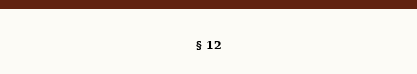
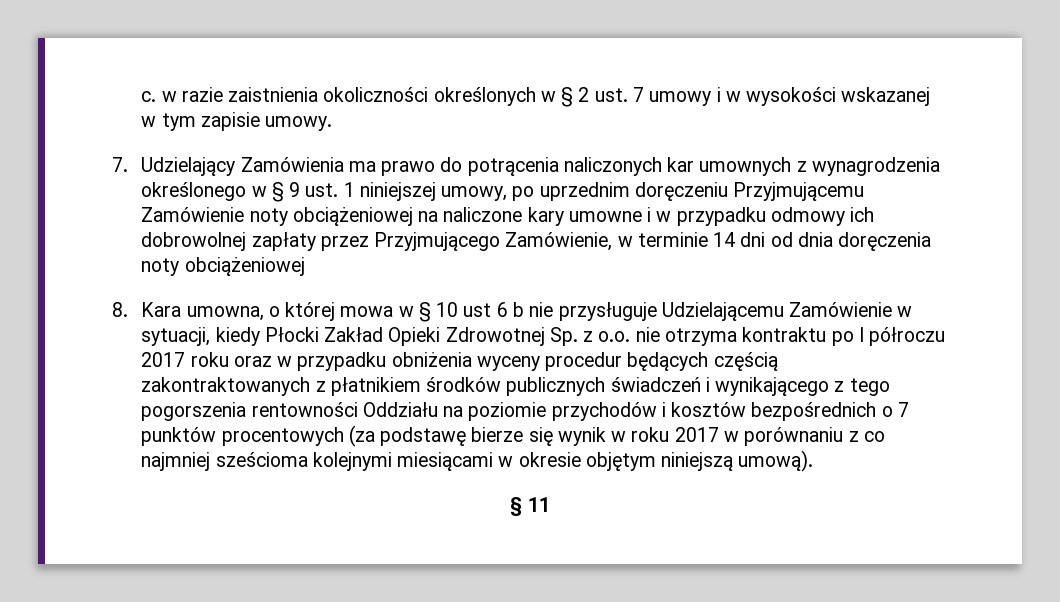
- § 12
+ c. w razie zaistnienia okoliczności określonych w § 2 ust. 7 umowy i w wysokości wskazanej w tym zapisie umowy.
+ 7. Udzielający Zamówienia ma prawo do potrącenia naliczonych kar umownych z wynagrodzenia określonego w § 9 ust. 1 niniejszej umowy, po uprzednim doręczeniu Przyjmującemu Zamówienie noty obciążeniowej na naliczone kary umowne i w przypadku odmowy ich dobrowolnej zapłaty przez Przyjmującego Zamówienie, w terminie 14 dni od dnia doręczenia noty obciążeniowej
+ 8. Kara umowna, o której mowa w § 10 ust 6 b nie przysługuje Udzielającemu Zamówienie w sytuacji, kiedy Płocki Zakład Opieki Zdrowotnej Sp. z o.o. nie otrzyma kontraktu po I półroczu 2017 roku oraz w przypadku obniżenia wyceny procedur będących częścią zakontraktowanych z płatnikiem środków publicznych świadczeń i wynikającego z tego pogorszenia rentowności Oddziału na poziomie przychodów i kosztów bezpośrednich o 7 punktów procentowych (za podstawę bierze się wynik w roku 2017 w porównaniu z co najmniej sześcioma kolejnymi miesiącami w okresie objętym niniejszą umową).
+ § 11

